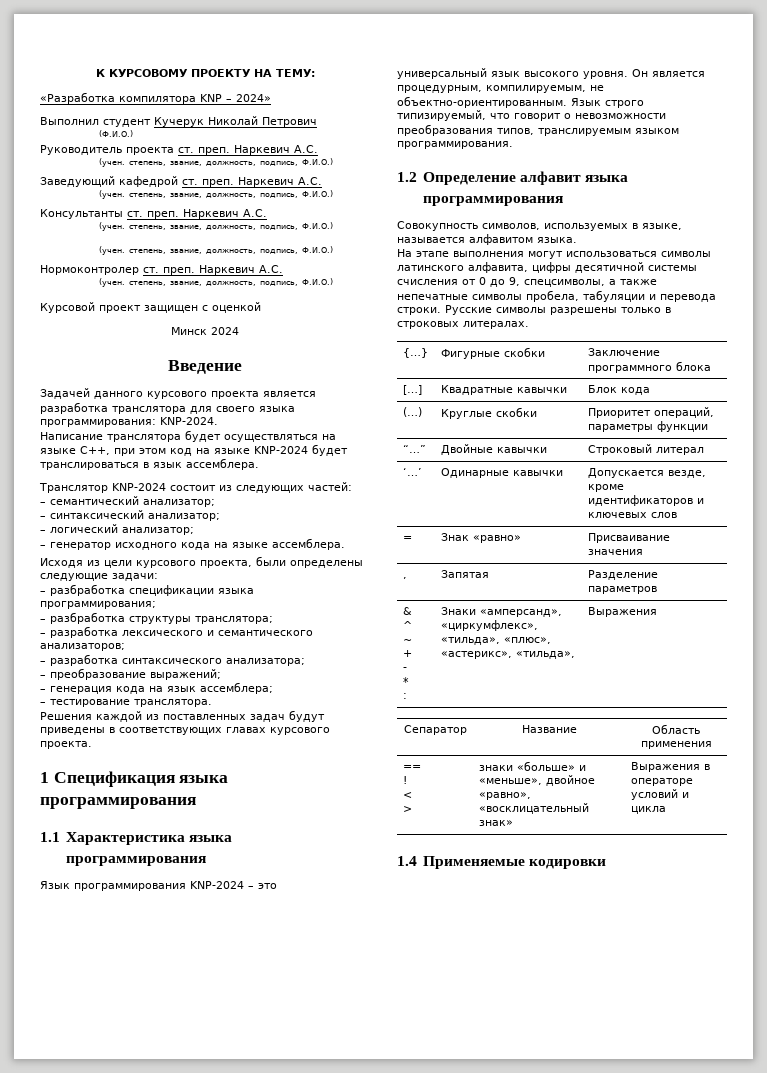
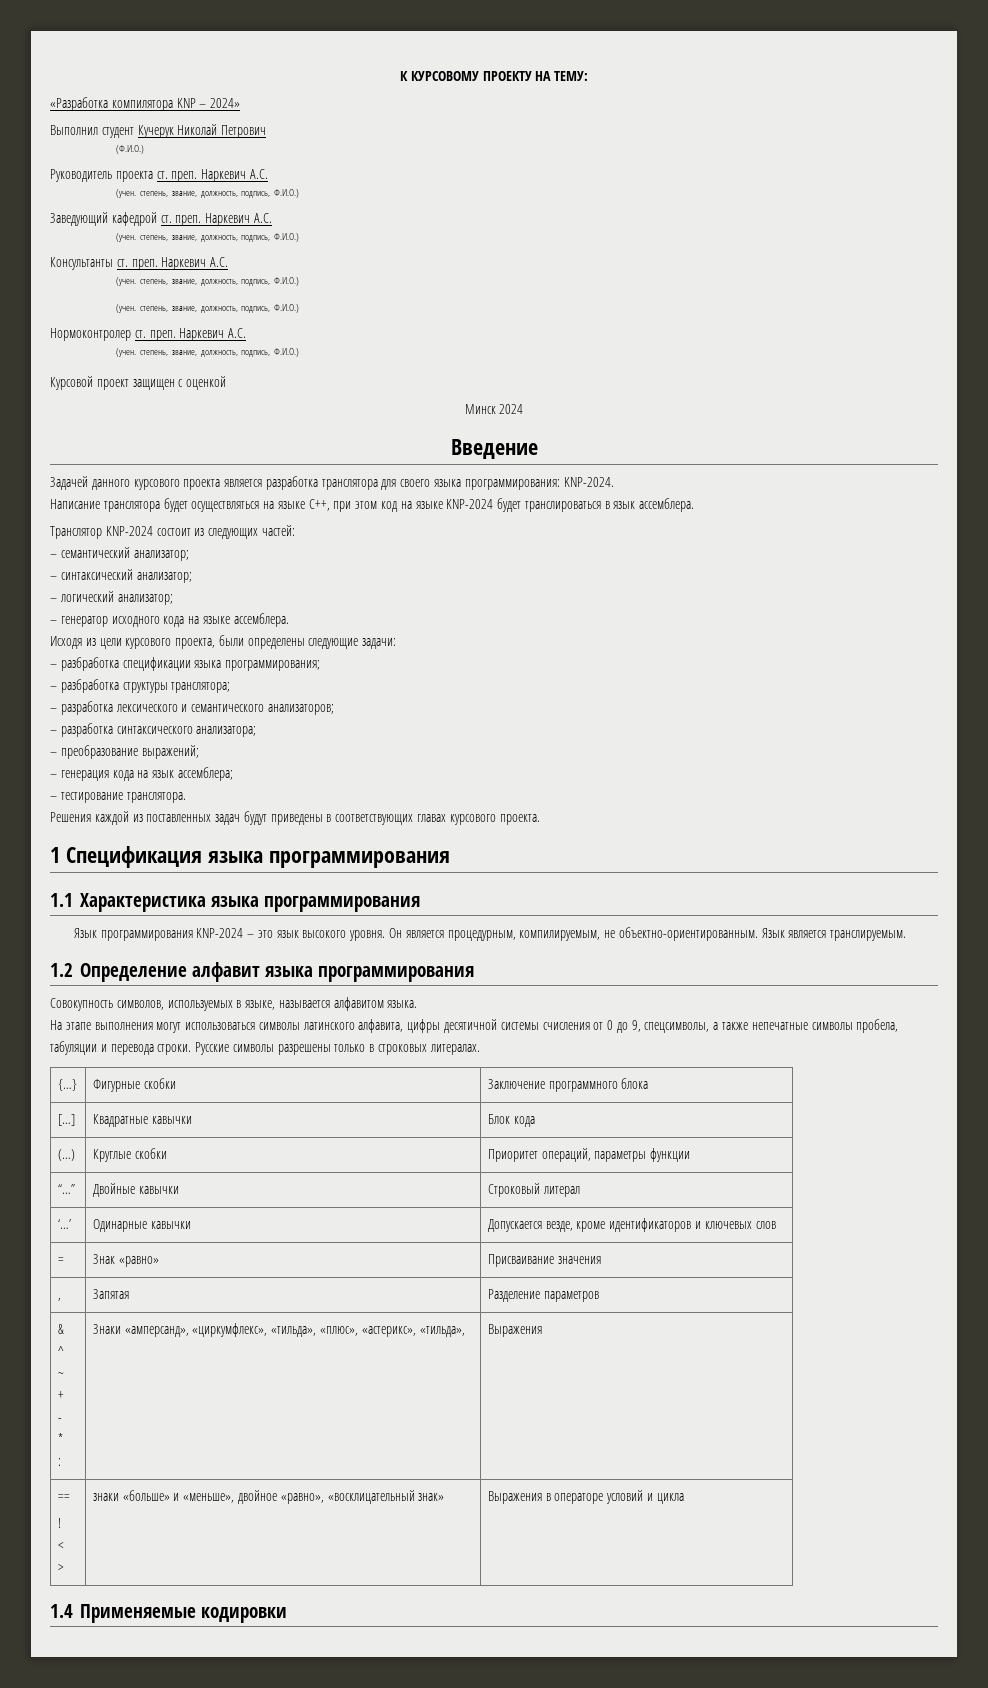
- Язык программирования KNP-2024 – это универсальный язык высокого уровня.
+ Язык программирования KNP-2024 – это язык высокого уровня.
- Язык строго типизируемый, что говорит о невозможности преобразования типов, транслируемым языком программирования.
+ Язык является транслируемым.
- Сепаратор | Название | Область применения

